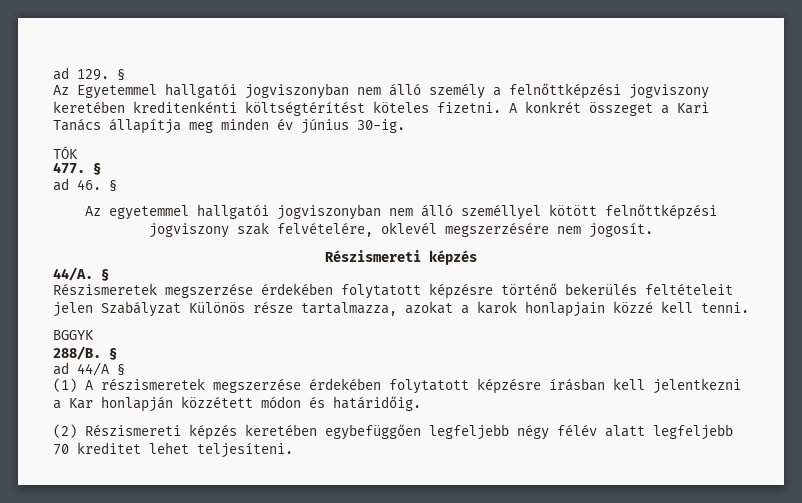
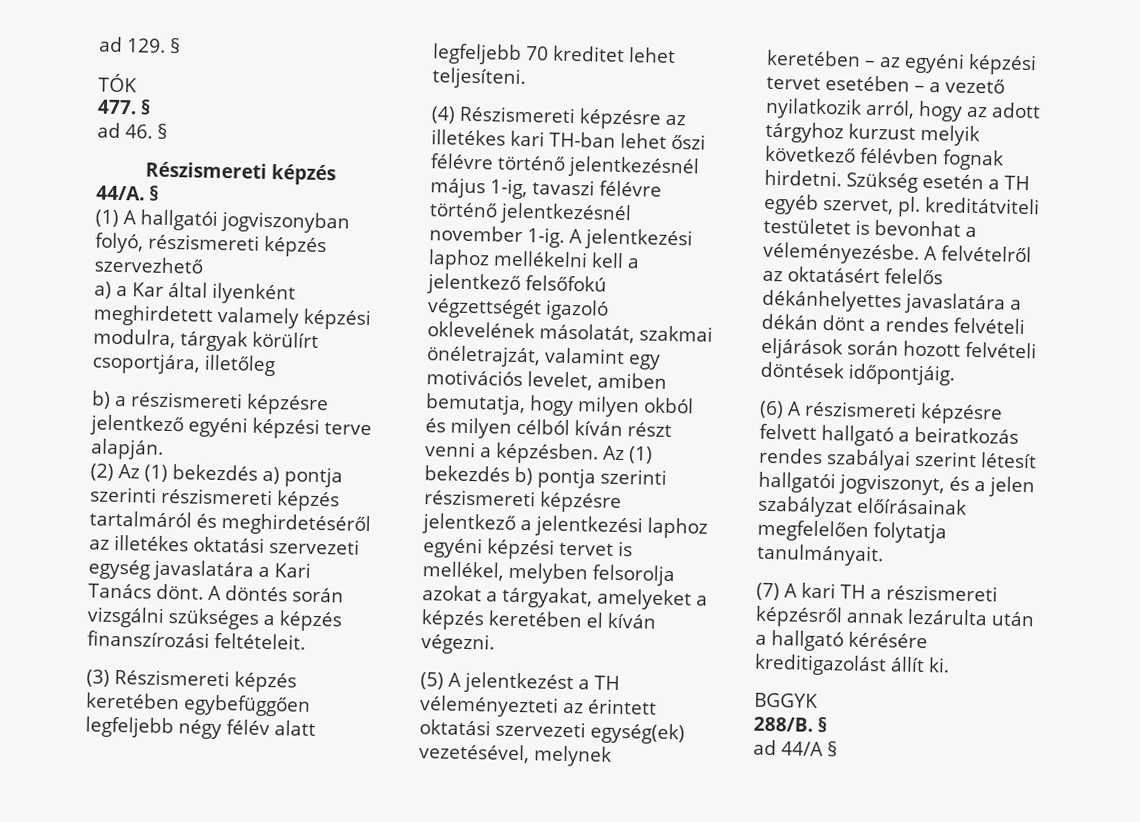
- Az Egyetemmel hallgatói jogviszonyban nem álló személy a felnőttképzési jogviszony keretében kreditenkénti költségtérítést köteles fizetni. A konkrét összeget a Kari Tanács állapítja meg minden év június 30-ig.
  ad 46. §
- Az egyetemmel hallgatói jogviszonyban nem álló személlyel kötött felnőttképzési jogviszony szak felvételére, oklevél megszerzésére nem jogosít.
  Részismereti képzés
  44/A. §
- Részismeretek megszerzése érdekében folytatott képzésre történő bekerülés feltételeit jelen Szabályzat Különös része tartalmazza, azokat a karok honlapjain közzé kell tenni.
- BGGYK
- 288/B. §
- ad 44/A §
- (1) A részismeretek megszerzése érdekében folytatott képzésre írásban kell jelentkezni a Kar honlapján közzétett módon és határidőig.
- (2) Részismereti képzés keretében egybefüggően legfeljebb négy félév alatt legfeljebb 70 kreditet lehet teljesíteni.
+ (1) A hallgatói jogviszonyban folyó, részismereti képzés szervezhető
+ a) a Kar által ilyenként meghirdetett valamely képzési modulra, tárgyak körülírt csoportjára, illetőleg
+ b) a részismereti képzésre jelentkező egyéni képzési terve alapján.
+ (2) Az (1) bekezdés a) pontja szerinti részismereti képzés tartalmáról és meghirdetéséről az illetékes oktatási szervezeti egység javaslatára a Kari Tanács dönt. A döntés során vizsgálni szükséges a képzés finanszírozási feltételeit.
+ (3) Részismereti képzés keretében egybefüggően legfeljebb négy félév alatt legfeljebb 70 kreditet lehet teljesíteni.
+ (4) Részismereti képzésre az illetékes kari TH-ban lehet őszi félévre történő jelentkezésnél május 1-ig, tavaszi félévre történő jelentkezésnél november 1-ig. A jelentkezési laphoz mellékelni kell a jelentkező felsőfokú végzettségét igazoló oklevelének másolatát, szakmai önéletrajzát, valamint egy motivációs levelet, amiben bemutatja, hogy milyen okból és milyen célból kíván részt venni a képzésben. Az (1) bekezdés b) pontja szerinti részismereti képzésre jelentkező a jelentkezési laphoz egyéni képzési tervet is mellékel, melyben felsorolja azokat a tárgyakat, amelyeket a képzés keretében el kíván végezni.
+ (5) A jelentkezést a TH véleményezteti az érintett oktatási szervezeti egység(ek) vezetésével, melynek keretében – az egyéni képzési tervet esetében – a vezető nyilatkozik arról, hogy az adott tárgyhoz kurzust melyik következő félévben fognak hirdetni. Szükség esetén a TH egyéb szervet, pl. kreditátviteli testületet is bevonhat a véleményezésbe. A felvételről az oktatásért felelős dékánhelyettes javaslatára a dékán dönt a rendes felvételi eljárások során hozott felvételi döntések időpontjáig.
+ (6) A részismereti képzésre felvett hallgató a beiratkozás rendes szabályai szerint létesít hallgatói jogviszonyt, és a jelen szabályzat előírásainak megfelelően folytatja tanulmányait.
+ (7) A kari TH a részismereti képzésről annak lezárulta után a hallgató kérésére kreditigazolást állít ki.
+ BGGYK
+ 288/B. §
+ ad 44/A §

